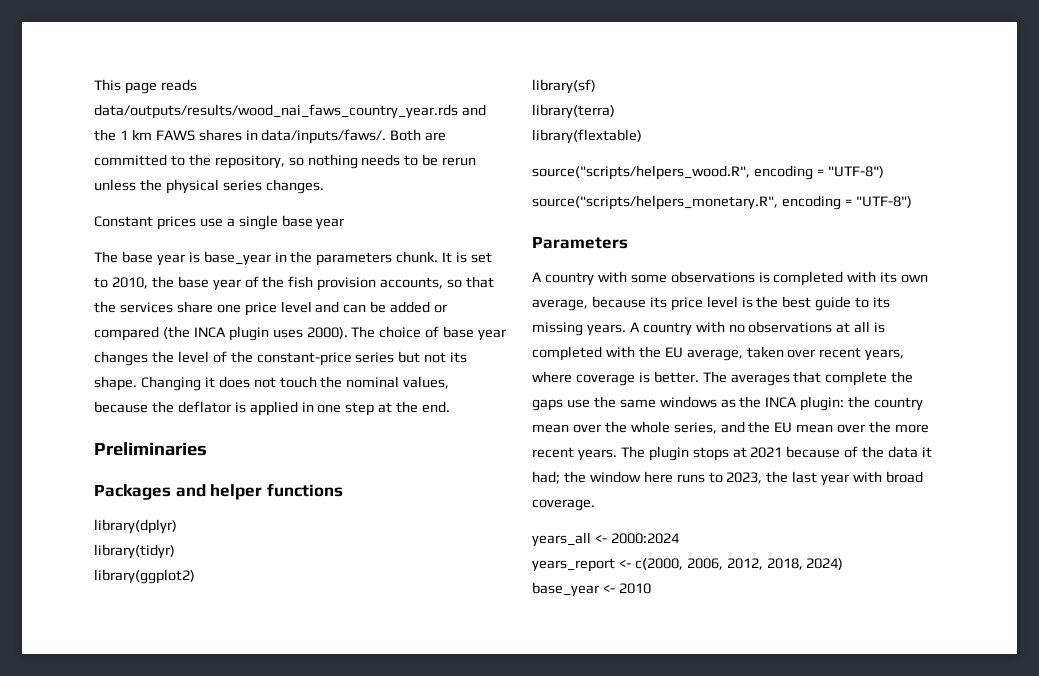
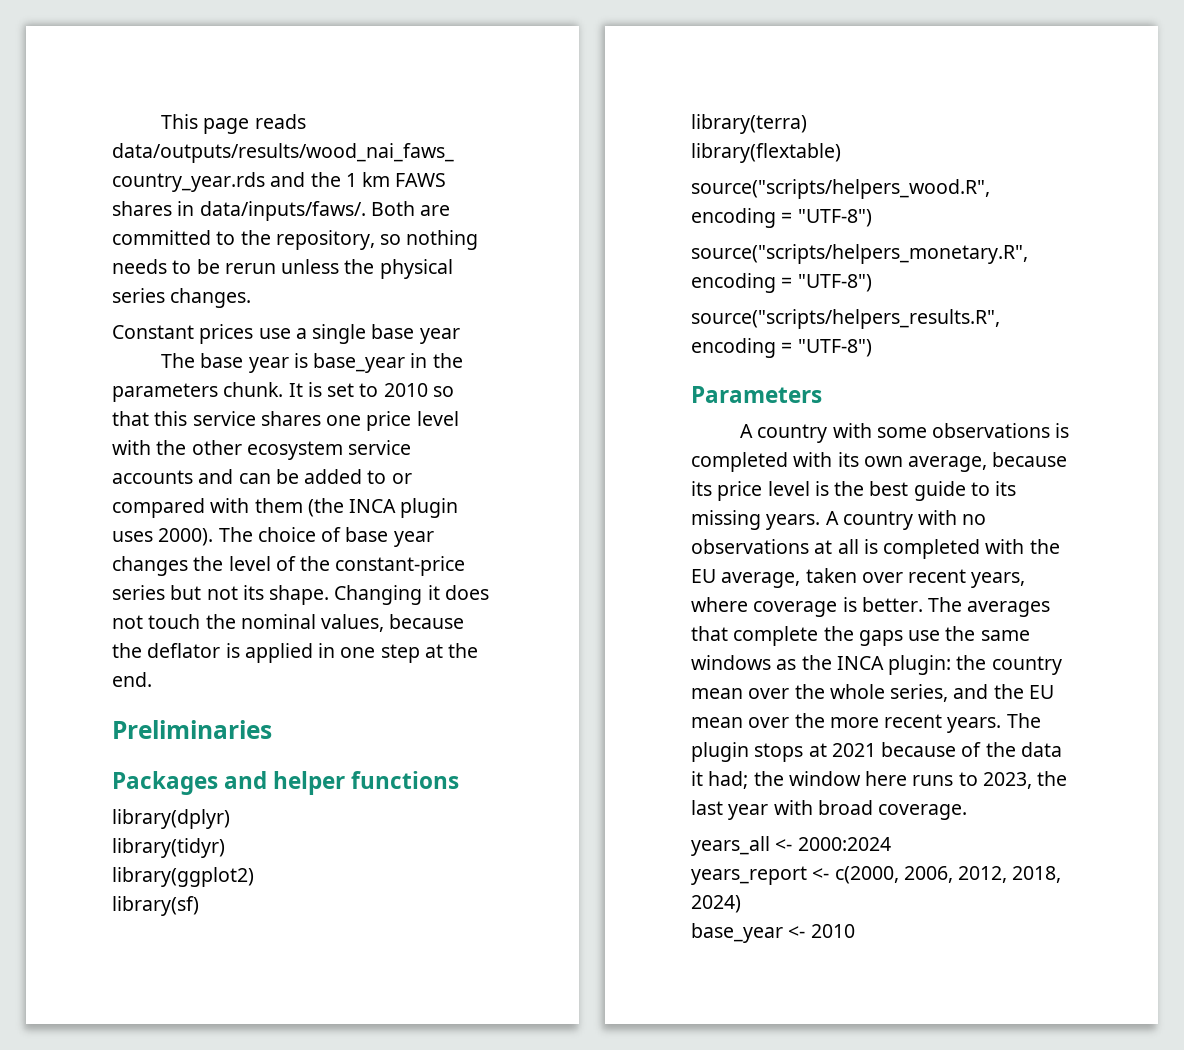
- It is set to 2010, the base year of the fish provision accounts, so that the services share one price level and can be added or compared (the INCA plugin uses 2000).
+ It is set to 2010 so that this service shares one price level with the other ecosystem service accounts and can be added to or compared with them (the INCA plugin uses 2000).
+ source("scripts/helpers_results.R", encoding = "UTF-8")

